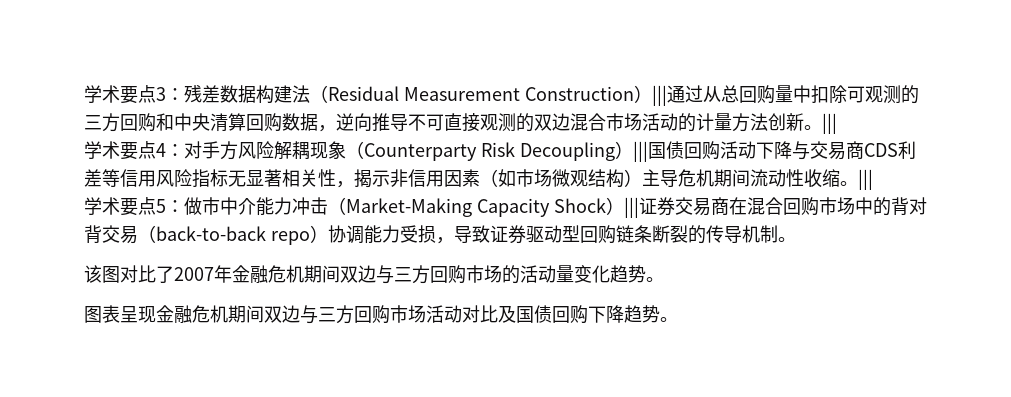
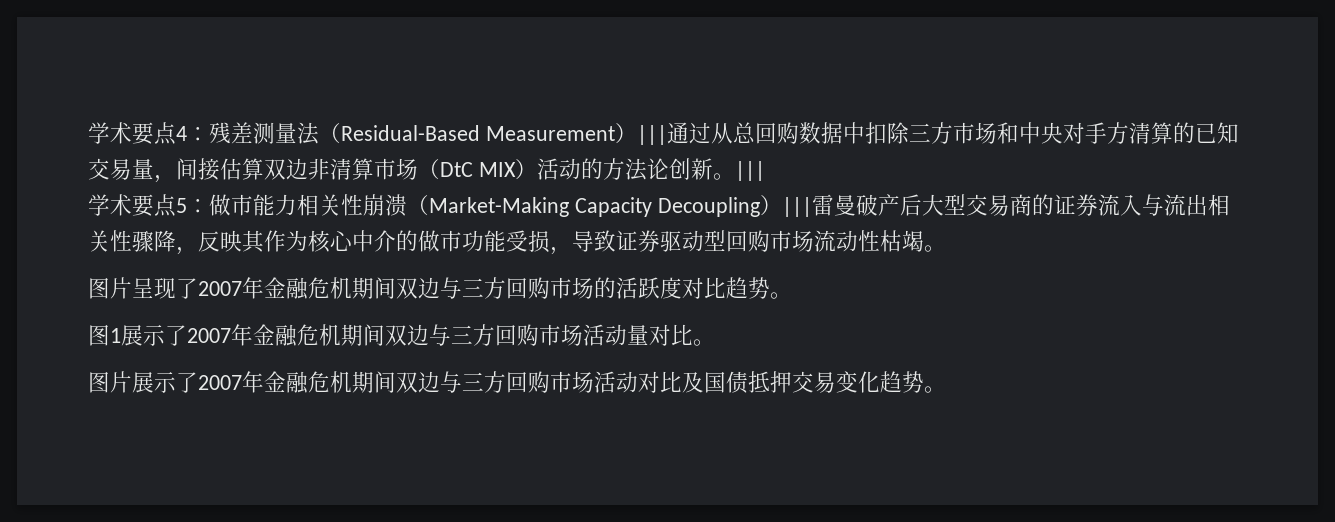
- 学术要点3：残差数据构建法（Residual Measurement Construction）|||通过从总回购量中扣除可观测的三方回购和中央清算回购数据，逆向推导不可直接观测的双边混合市场活动的计量方法创新。|||
- 学术要点4：对手方风险解耦现象（Counterparty Risk Decoupling）|||国债回购活动下降与交易商CDS利差等信用风险指标无显著相关性，揭示非信用因素（如市场微观结构）主导危机期间流动性收缩。
+ 学术要点4：残差测量法（Residual-Based Measurement）|||通过从总回购数据中扣除三方市场和中央对手方清算的已知交易量，间接估算双边非清算市场（DtC MIX）活动的方法论创新。
- 学术要点5：做市中介能力冲击（Market-Making Capacity Shock）|||证券交易商在混合回购市场中的背对背交易（back-to-back repo）协调能力受损，导致证券驱动型回购链条断裂的传导机制。
- 该图对比了2007年金融危机期间双边与三方回购市场的活动量变化趋势。
+ 学术要点5：做市能力相关性崩溃（Market-Making Capacity Decoupling）|||雷曼破产后大型交易商的证券流入与流出相关性骤降，反映其作为核心中介的做市功能受损，导致证券驱动型回购市场流动性枯竭。
+ 图片呈现了2007年金融危机期间双边与三方回购市场的活跃度对比趋势。
- 图表呈现金融危机期间双边与三方回购市场活动对比及国债回购下降趋势。
+ 图1展示了2007年金融危机期间双边与三方回购市场活动量对比。
+ 图片展示了2007年金融危机期间双边与三方回购市场活动对比及国债抵押交易变化趋势。

